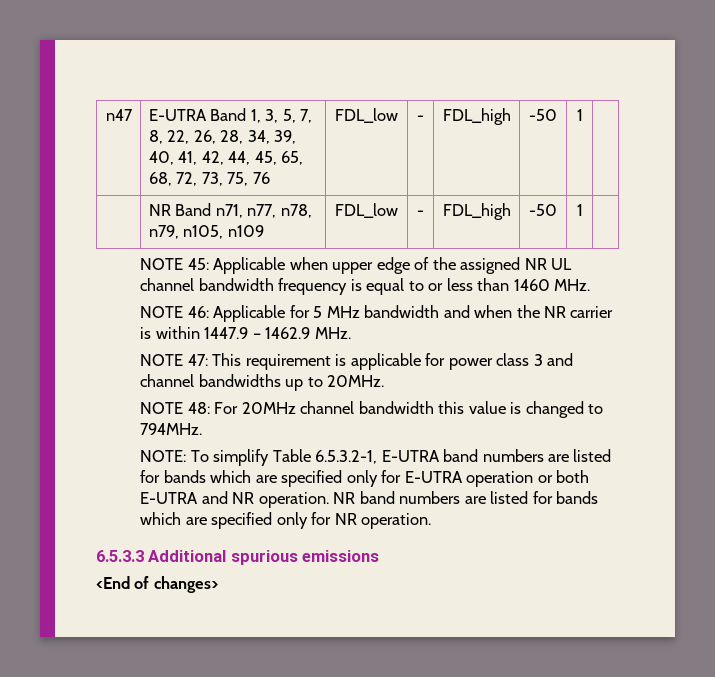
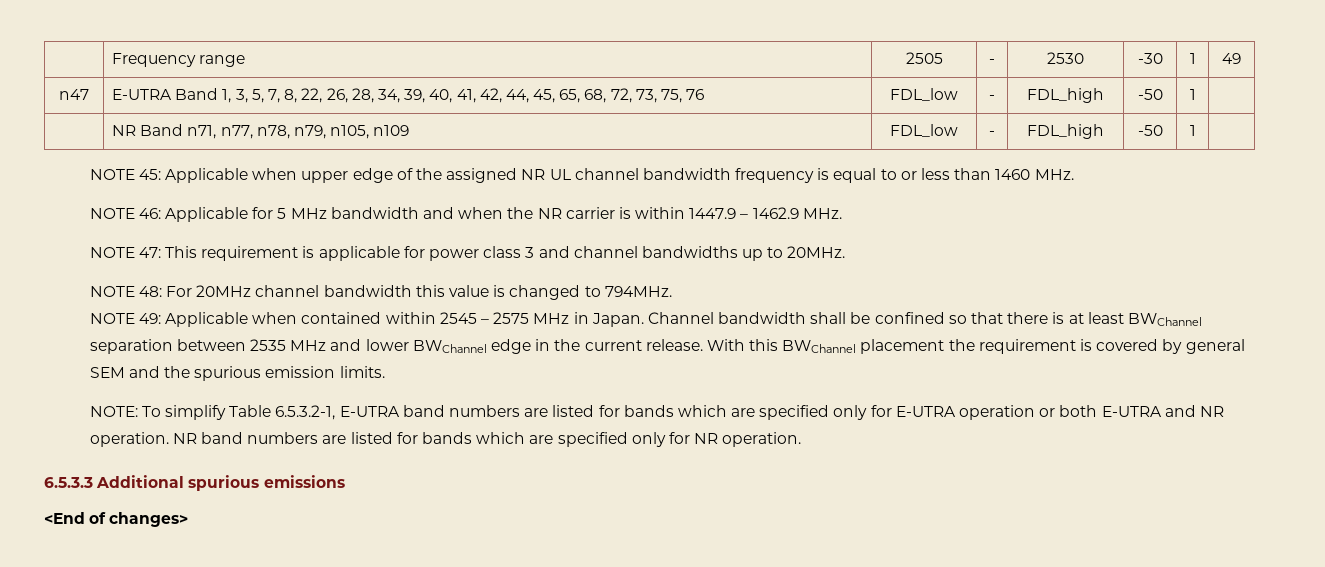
+ | Frequency range | 2505 | - | 2530 | -30 | 1 | 49
+ NOTE 49: Applicable when contained within 2545 – 2575 MHz in Japan. Channel bandwidth shall be confined so that there is at least BWChannel separation between 2535 MHz and lower BWChannel edge in the current release. With this BWChannel placement the requirement is covered by general SEM and the spurious emission limits.

